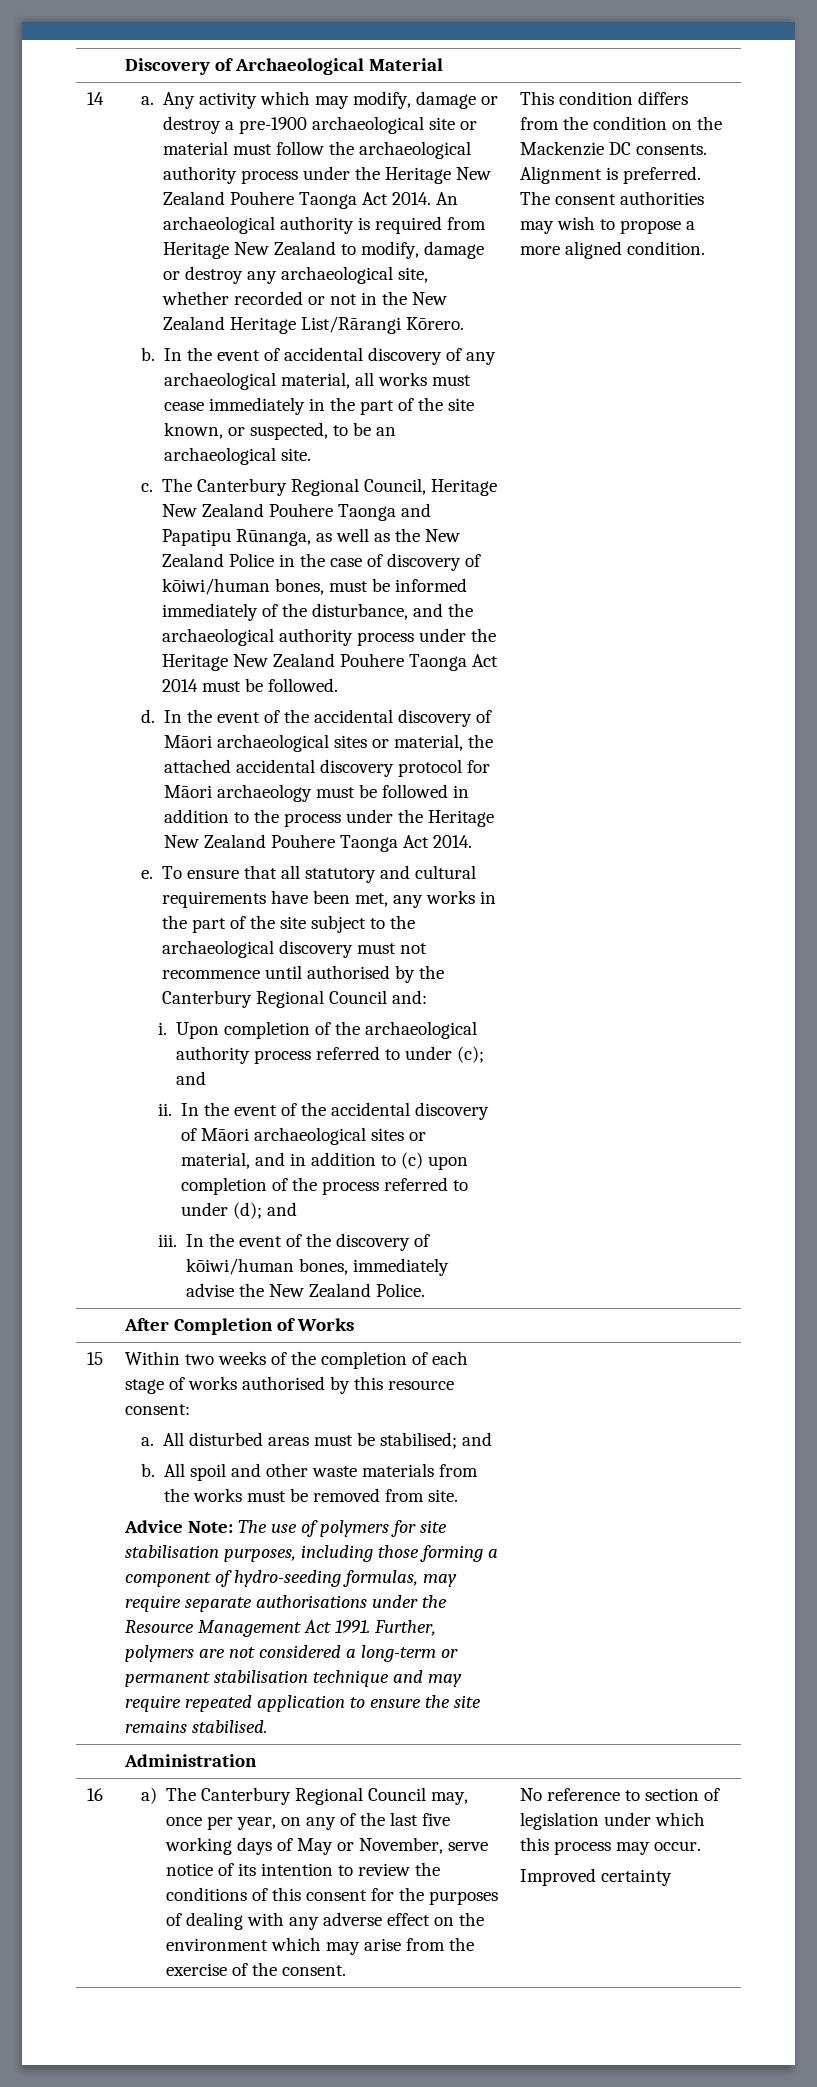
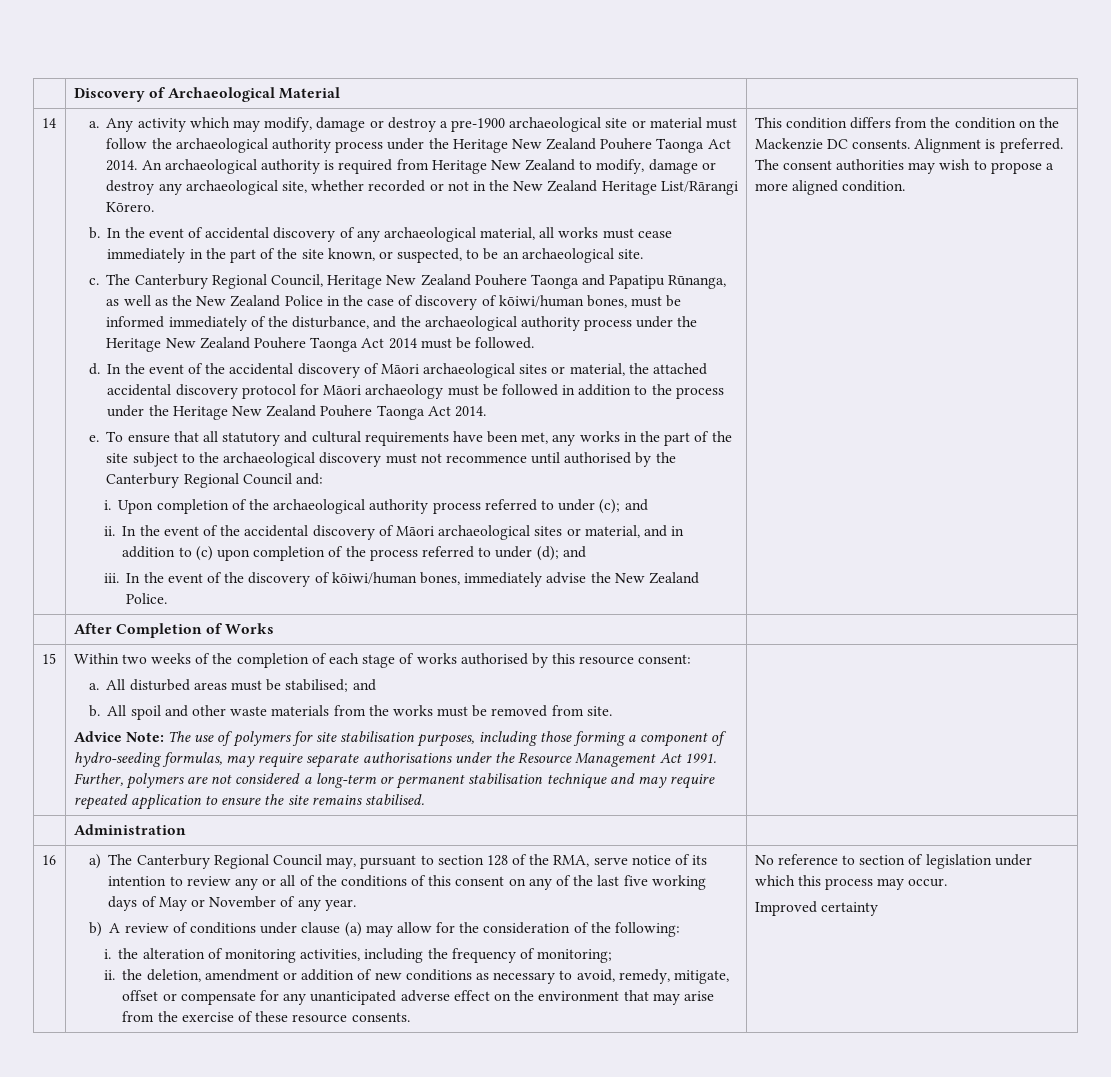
- a) The Canterbury Regional Council may, once per year, on any of the last five working days of May or November, serve notice of its intention to review the conditions of this consent for the purposes of dealing with any adverse effect on the environment which may arise from the exercise of the consent.
+ a) The Canterbury Regional Council may, pursuant to section 128 of the RMA, serve notice of its intention to review any or all of the conditions of this consent on any of the last five working days of May or November of any year.
+ b) A review of conditions under clause (a) may allow for the consideration of the following:
+ i. the alteration of monitoring activities, including the frequency of monitoring;
+ ii. the deletion, amendment or addition of new conditions as necessary to avoid, remedy, mitigate, offset or compensate for any unanticipated adverse effect on the environment that may arise from the exercise of these resource consents.

